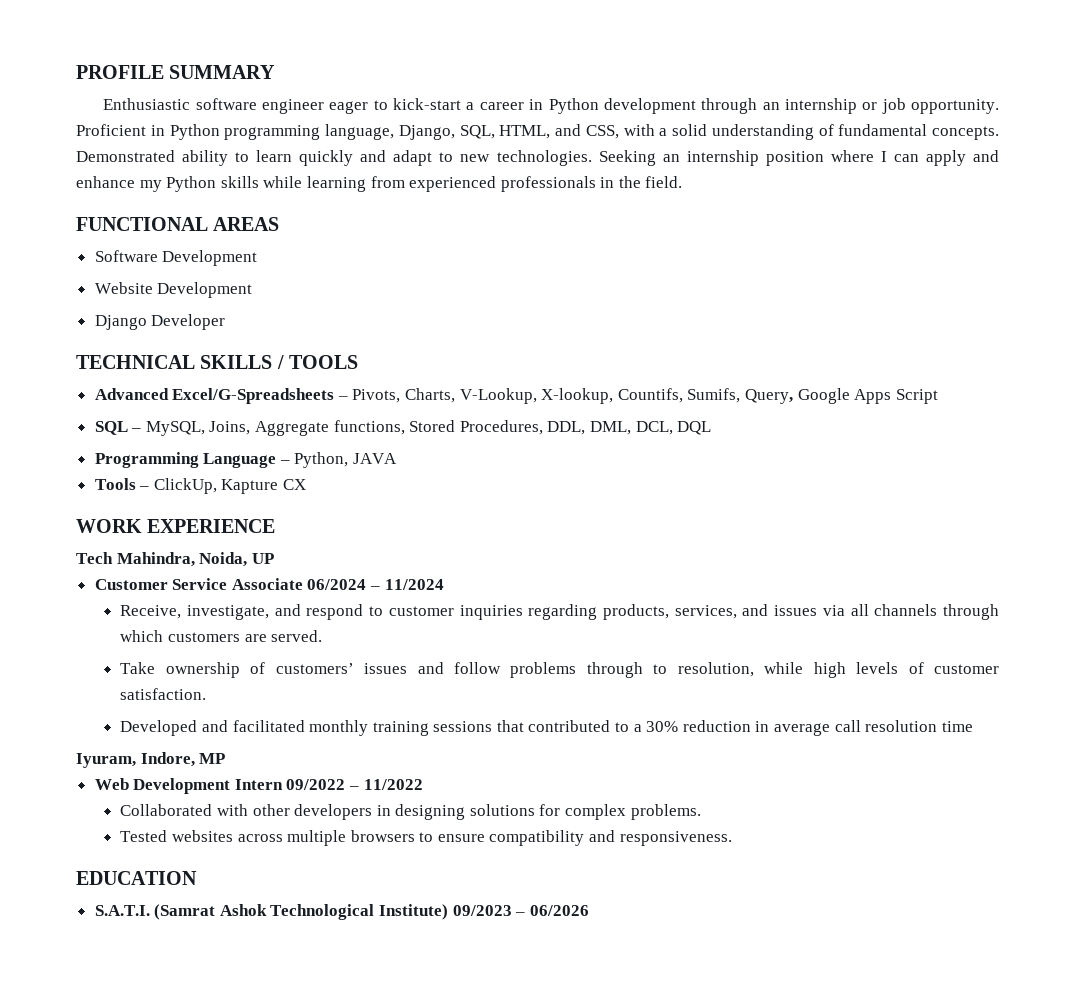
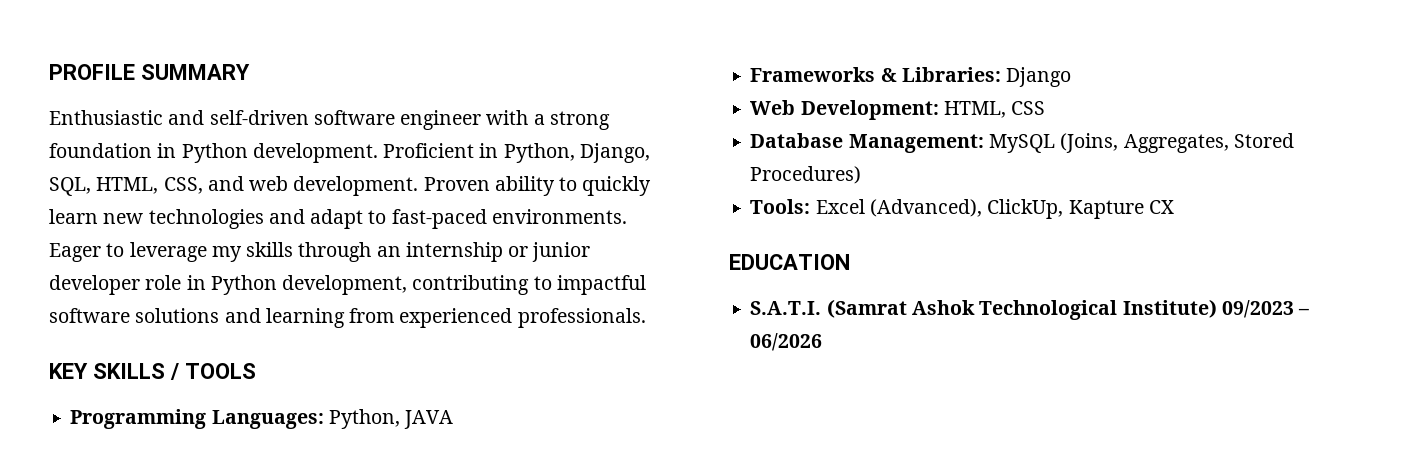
- Enthusiastic software engineer eager to kick-start a career in Python development through an internship or job opportunity. Proficient in Python programming language, Django, SQL, HTML, and CSS, with a solid understanding of fundamental concepts. Demonstrated ability to learn quickly and adapt to new technologies. Seeking an internship position where I can apply and enhance my Python skills while learning from experienced professionals in the field.
- FUNCTIONAL AREAS
- Software Development
- Website Development
- Django Developer
- TECHNICAL SKILLS / TOOLS
- Advanced Excel/G-Spreadsheets – Pivots, Charts, V-Lookup, X-lookup, Countifs, Sumifs, Query, Google Apps Script
- SQL – MySQL, Joins, Aggregate functions, Stored Procedures, DDL, DML, DCL, DQL
+ Enthusiastic and self-driven software engineer with a strong foundation in Python development. Proficient in Python, Django, SQL, HTML, CSS, and web development. Proven ability to quickly learn new technologies and adapt to fast-paced environments. Eager to leverage my skills through an internship or junior developer role in Python development, contributing to impactful software solutions and learning from experienced professionals.
+ KEY SKILLS / TOOLS
- Programming Language – Python, JAVA
+ Programming Languages: Python, JAVA
- Tools – ClickUp, Kapture CX
- WORK EXPERIENCE
- Tech Mahindra, Noida, UP
- Customer Service Associate 06/2024 – 11/2024
- Receive, investigate, and respond to customer inquiries regarding products, services, and issues via all channels through which customers are served.
- Take ownership of customers’ issues and follow problems through to resolution, while high levels of customer satisfaction.
- Developed and facilitated monthly training sessions that contributed to a 30% reduction in average call resolution time
- Iyuram, Indore, MP
- Web Development Intern 09/2022 – 11/2022
- Collaborated with other developers in designing solutions for complex problems.
- Tested websites across multiple browsers to ensure compatibility and responsiveness.
+ Frameworks & Libraries: Django
+ Web Development: HTML, CSS
+ Database Management: MySQL (Joins, Aggregates, Stored Procedures)
+ Tools: Excel (Advanced), ClickUp, Kapture CX

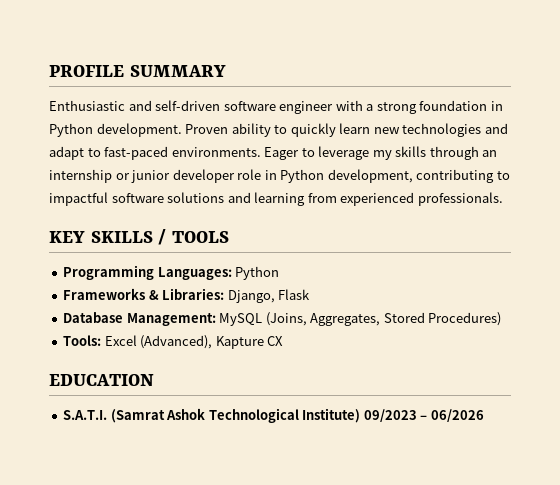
- Proficient in Python, Django, SQL, HTML, CSS, and web development.
- Programming Languages: Python, JAVA
+ Programming Languages: Python
- Frameworks & Libraries: Django
- Web Development: HTML, CSS
+ Frameworks & Libraries: Django, Flask
- Tools: Excel (Advanced), ClickUp, Kapture CX
+ Tools: Excel (Advanced), Kapture CX

